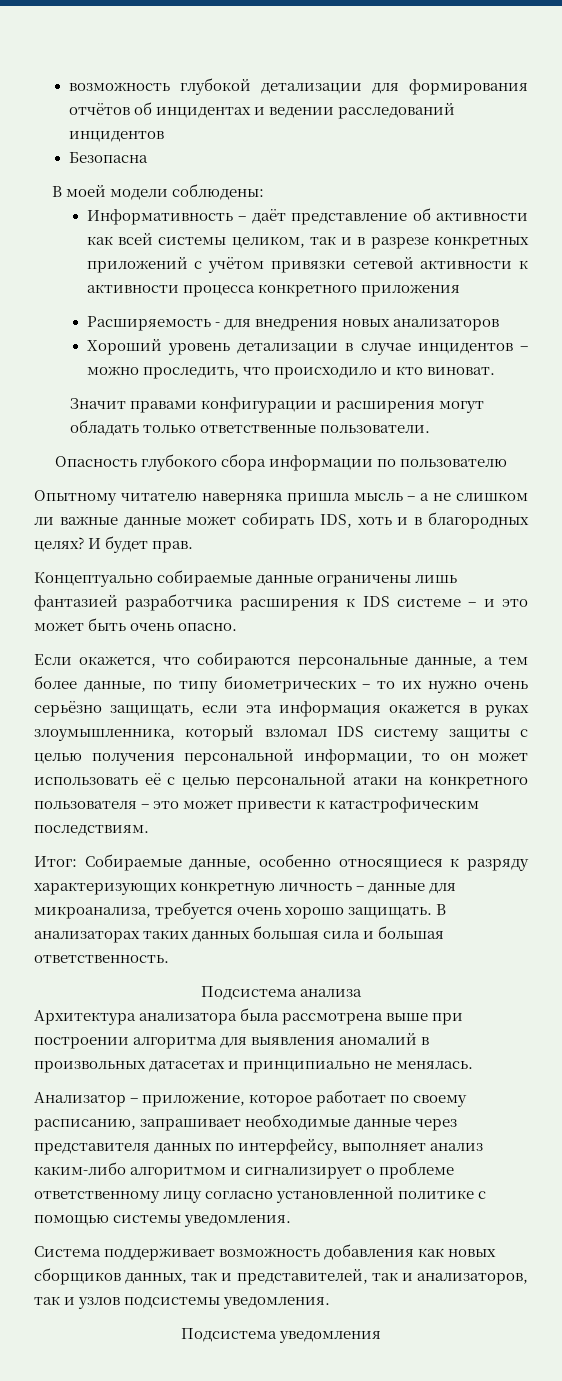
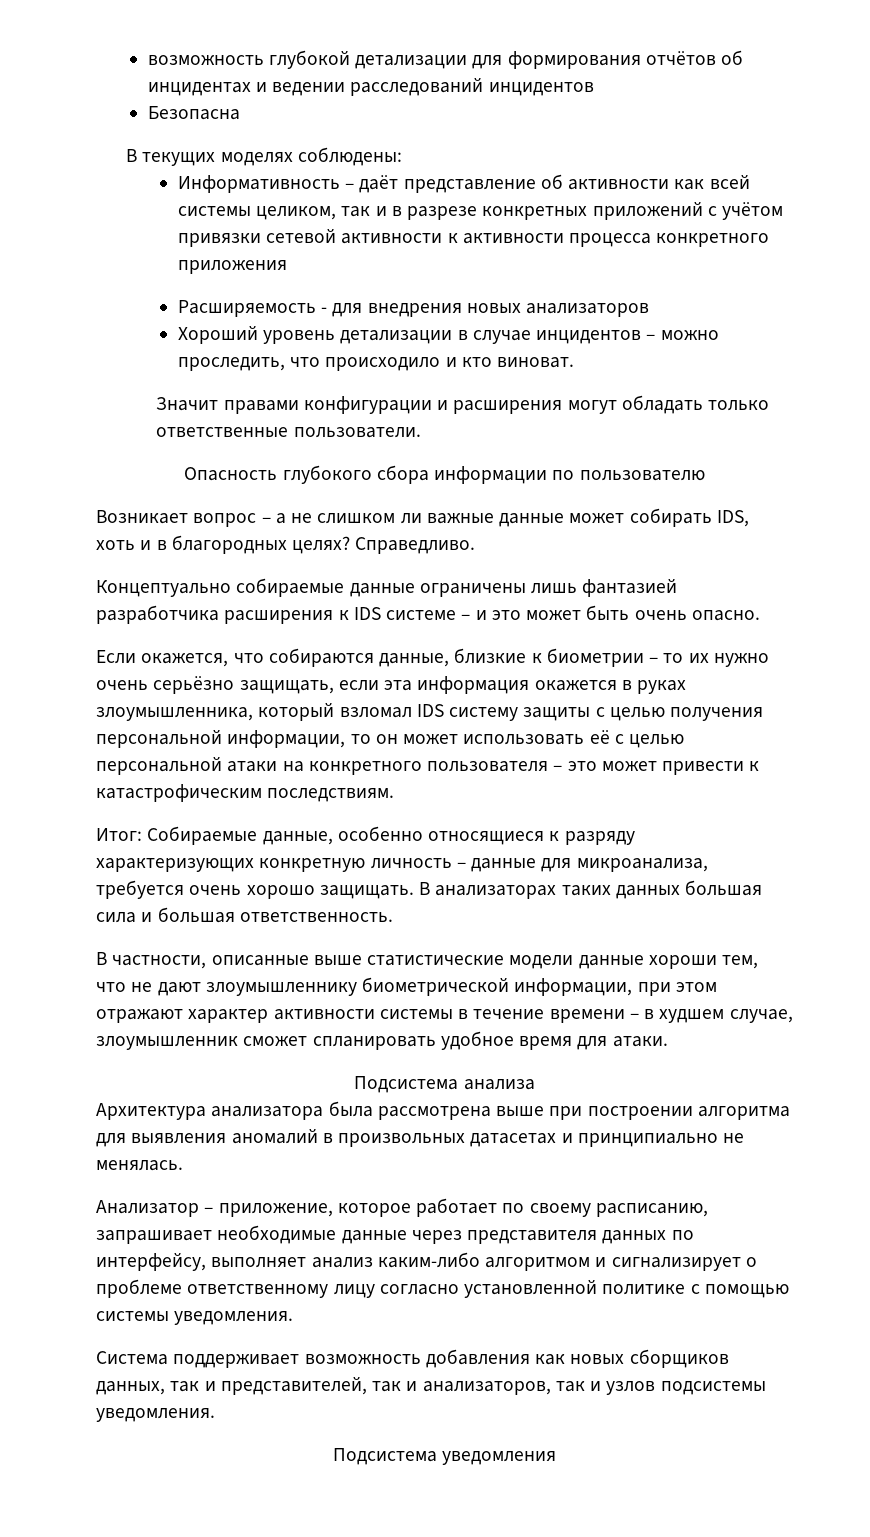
- В моей модели соблюдены:
+ В текущих моделях соблюдены:
- Опытному читателю наверняка пришла мысль – а не слишком ли важные данные может собирать IDS, хоть и в благородных целях?
+ Возникает вопрос – а не слишком ли важные данные может собирать IDS, хоть и в благородных целях?
- И будет прав.
+ Справедливо.
- Если окажется, что собираются персональные данные, а тем более данные, по типу биометрических – то их нужно очень серьёзно защищать, если эта информация окажется в руках злоумышленника, который взломал IDS систему защиты с целью получения персональной информации, то он может использовать её с целью персональной атаки на конкретного пользователя – это может привести к катастрофическим последствиям.
+ Если окажется, что собираются данные, близкие к биометрии – то их нужно очень серьёзно защищать, если эта информация окажется в руках злоумышленника, который взломал IDS систему защиты с целью получения персональной информации, то он может использовать её с целью персональной атаки на конкретного пользователя – это может привести к катастрофическим последствиям.
+ В частности, описанные выше статистические модели данные хороши тем, что не дают злоумышленнику биометрической информации, при этом отражают характер активности системы в течение времени – в худшем случае, злоумышленник сможет спланировать удобное время для атаки.

